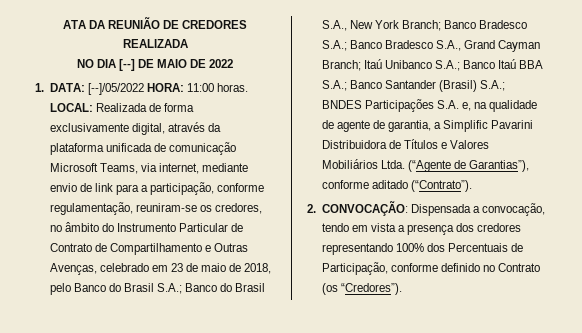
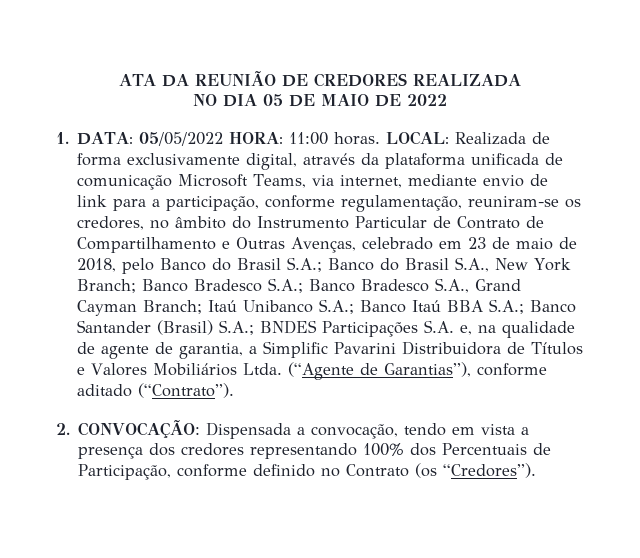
- NO DIA [--] DE MAIO DE 2022
+ NO DIA 05 DE MAIO DE 2022
- 1. DATA: [--]/05/2022 HORA: 11:00 horas.
+ 1. DATA: 05/05/2022 HORA: 11:00 horas.

